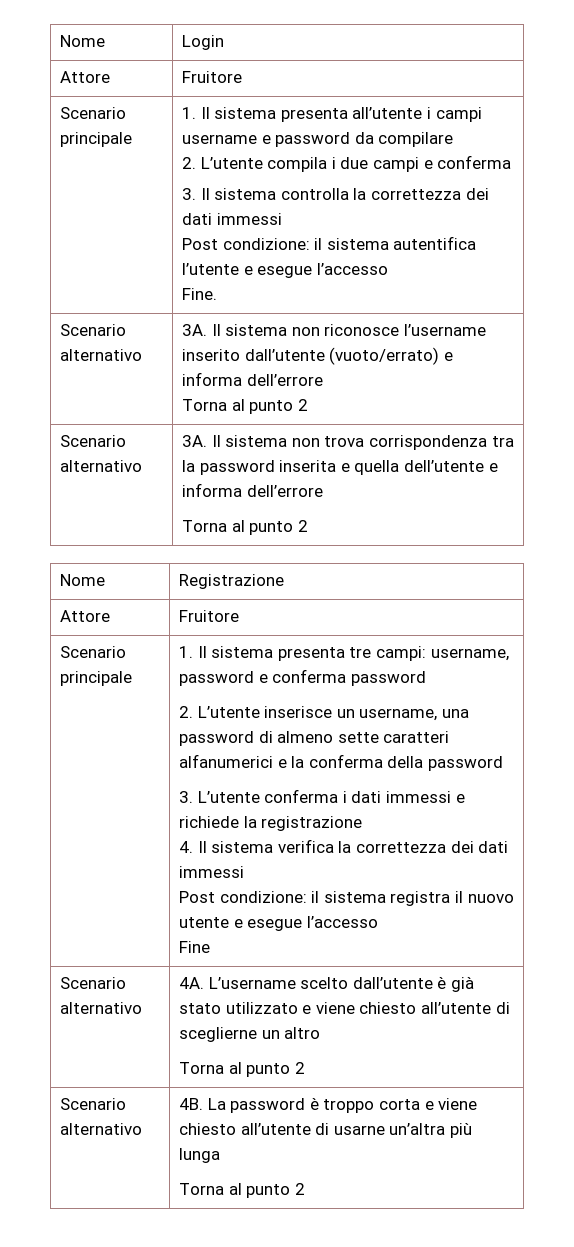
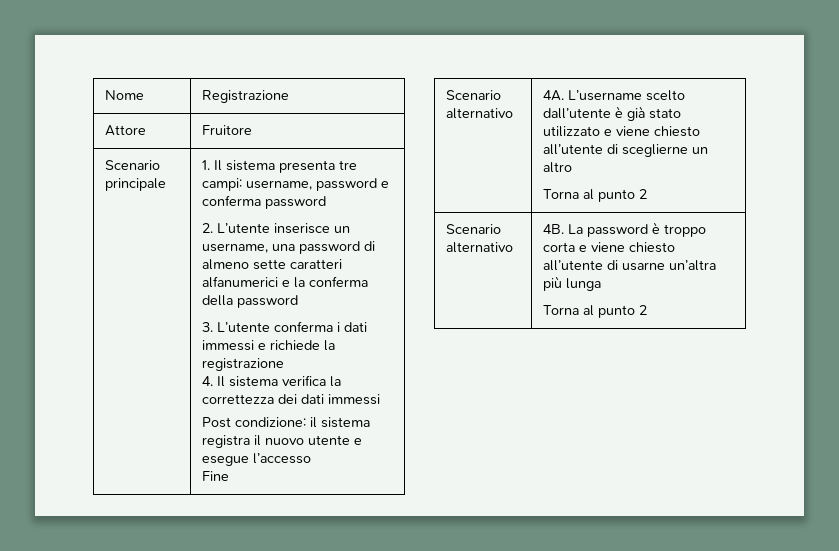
- Nome | Login
- Attore | Fruitore
- Scenario principale | 1. Il sistema presenta all’utente i campi username e password da compilare
- 2. L’utente compila i due campi e conferma
- 3. Il sistema controlla la correttezza dei dati immessi
- Post condizione: il sistema autentifica l’utente e esegue l’accesso
- Fine.
- Scenario alternativo | 3A. Il sistema non riconosce l’username inserito dall’utente (vuoto/errato) e informa dell’errore
- Torna al punto 2
- Scenario alternativo | 3A. Il sistema non trova corrispondenza tra la password inserita e quella dell’utente e informa dell’errore
- Torna al punto 2

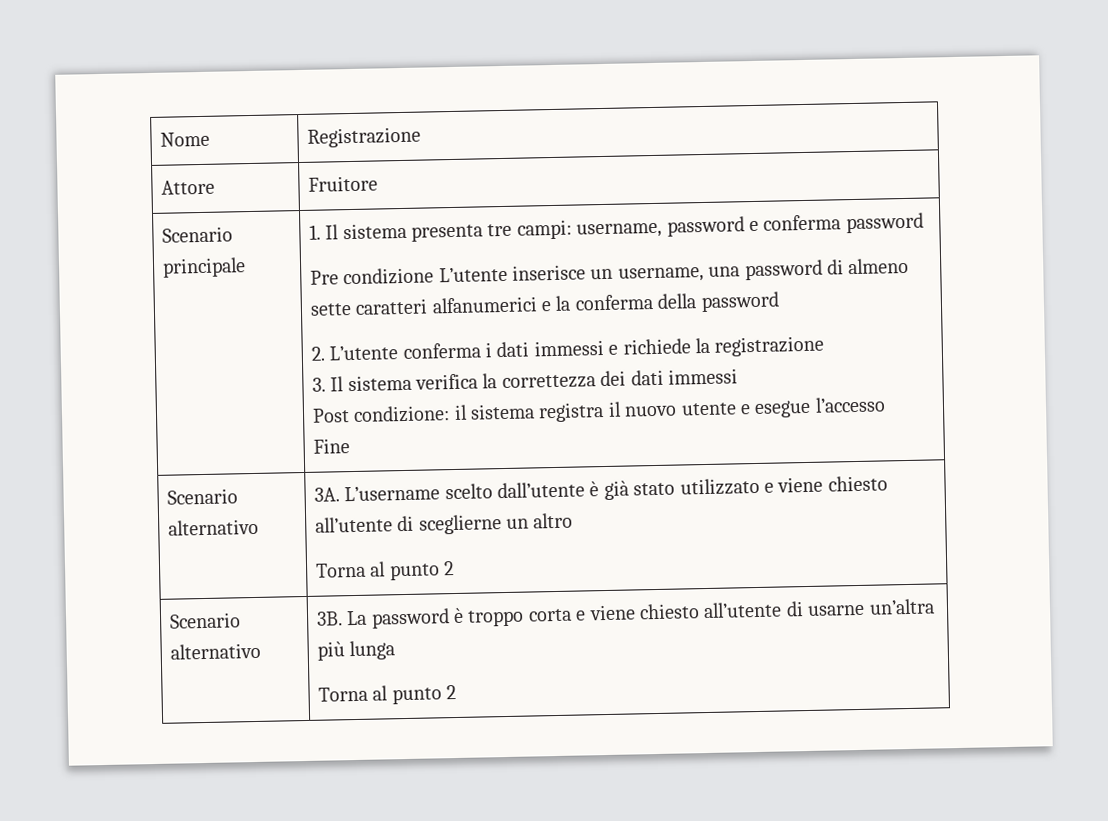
- 2. L’utente inserisce un username, una password di almeno sette caratteri alfanumerici e la conferma della password
+ Pre condizione L’utente inserisce un username, una password di almeno sette caratteri alfanumerici e la conferma della password
- 3. L’utente conferma i dati immessi e richiede la registrazione
+ 2. L’utente conferma i dati immessi e richiede la registrazione
- 4. Il sistema verifica la correttezza dei dati immessi
+ 3. Il sistema verifica la correttezza dei dati immessi
- Scenario alternativo | 4A. L’username scelto dall’utente è già stato utilizzato e viene chiesto all’utente di sceglierne un altro
+ Scenario alternativo | 3A. L’username scelto dall’utente è già stato utilizzato e viene chiesto all’utente di sceglierne un altro
- Scenario alternativo | 4B. La password è troppo corta e viene chiesto all’utente di usarne un’altra più lunga
+ Scenario alternativo | 3B. La password è troppo corta e viene chiesto all’utente di usarne un’altra più lunga

